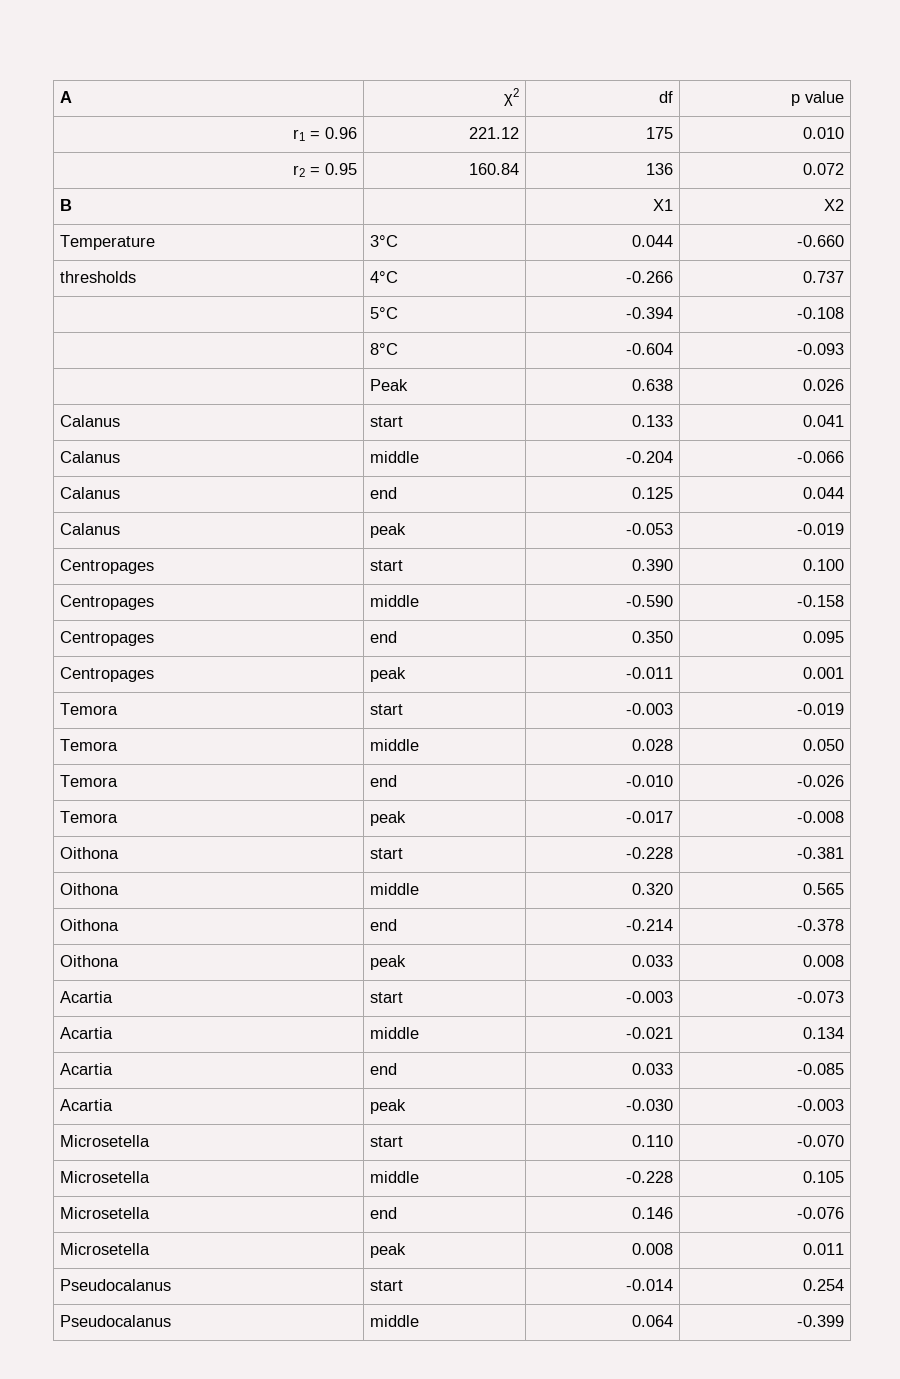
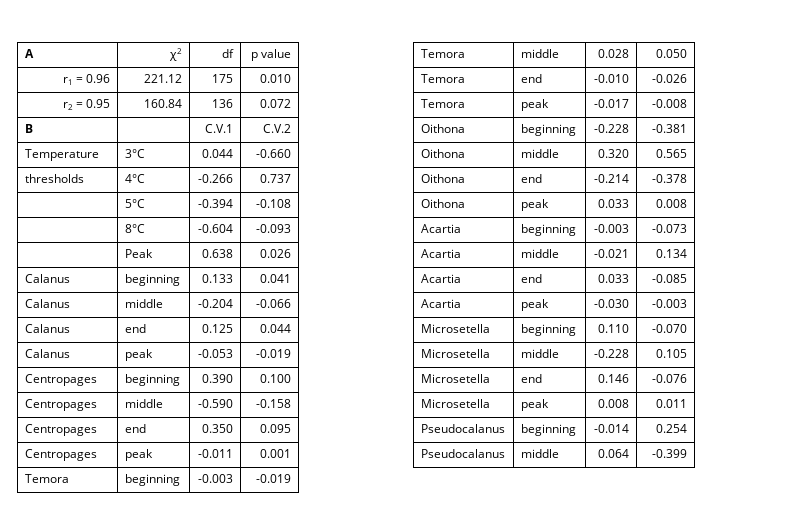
- B | | X1 | X2
+ B | | C.V.1 | C.V.2
- Calanus | start | 0.133 | 0.041
+ Calanus | beginning | 0.133 | 0.041
- Centropages | start | 0.390 | 0.100
+ Centropages | beginning | 0.390 | 0.100
- Temora | start | -0.003 | -0.019
+ Temora | beginning | -0.003 | -0.019
- Oithona | start | -0.228 | -0.381
+ Oithona | beginning | -0.228 | -0.381
- Acartia | start | -0.003 | -0.073
+ Acartia | beginning | -0.003 | -0.073
- Microsetella | start | 0.110 | -0.070
+ Microsetella | beginning | 0.110 | -0.070
- Pseudocalanus | start | -0.014 | 0.254
+ Pseudocalanus | beginning | -0.014 | 0.254

